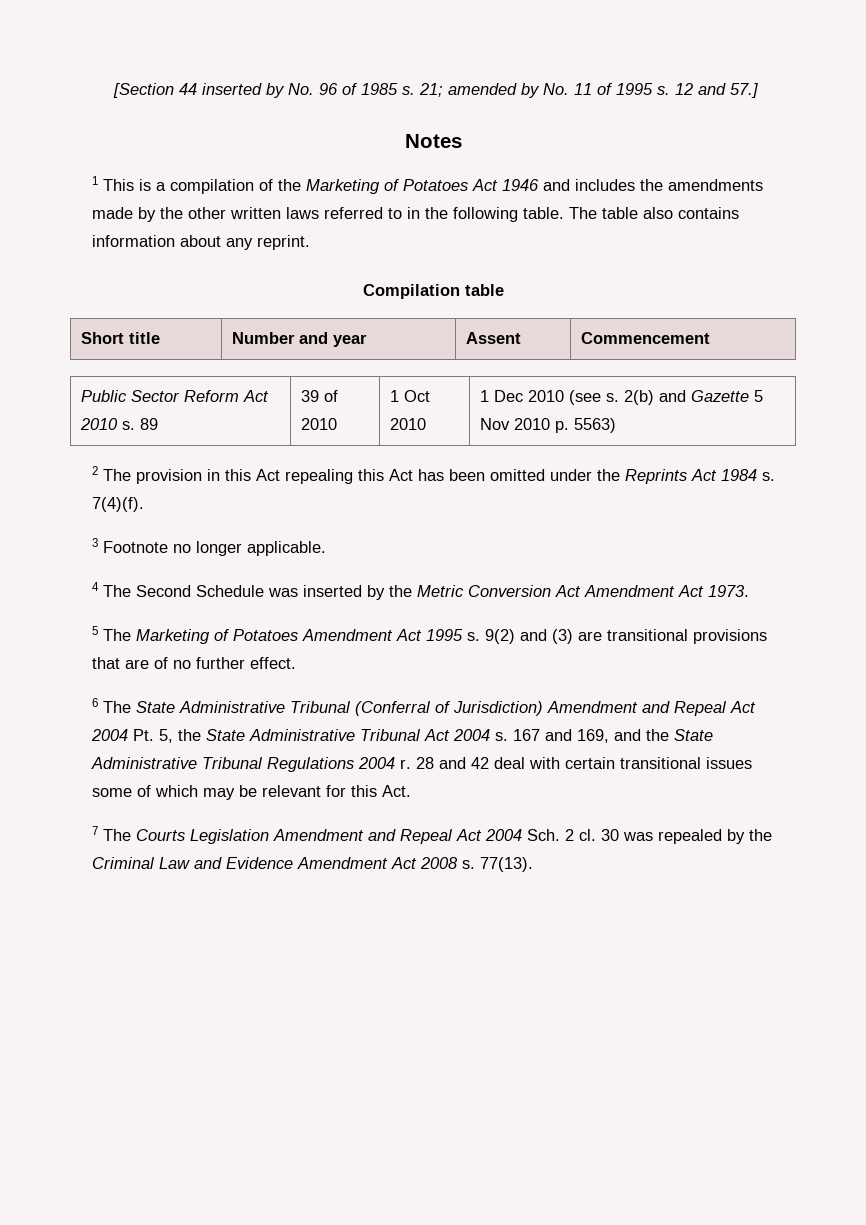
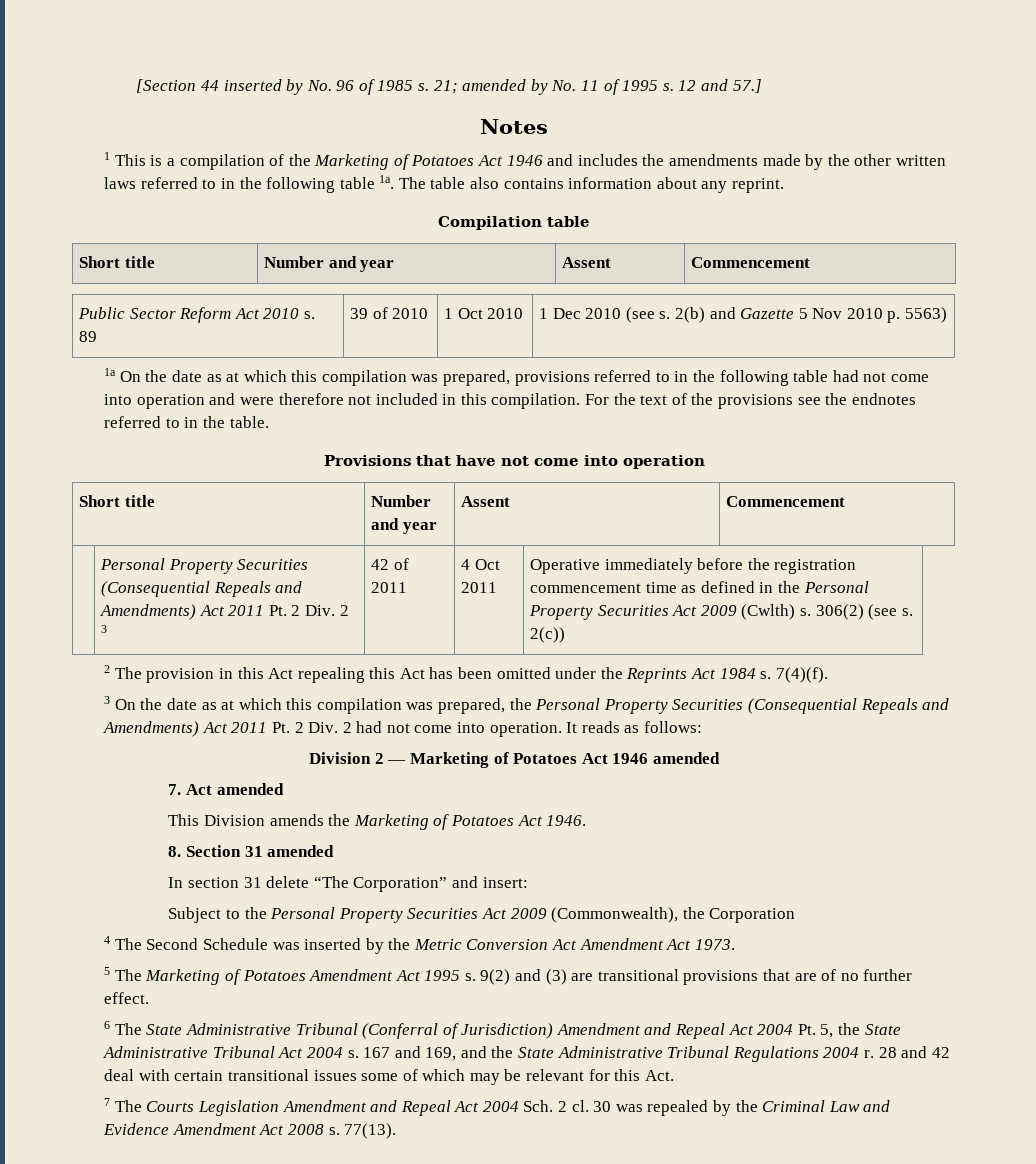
- 1 This is a compilation of the Marketing of Potatoes Act 1946 and includes the amendments made by the other written laws referred to in the following table.
+ 1 This is a compilation of the Marketing of Potatoes Act 1946 and includes the amendments made by the other written laws referred to in the following table 1a.
+ 1a On the date as at which this compilation was prepared, provisions referred to in the following table had not come into operation and were therefore not included in this compilation. For the text of the provisions see the endnotes referred to in the table.
+ Provisions that have not come into operation
+ Short title | Number and year | Assent | Commencement
+ | Personal Property Securities (Consequential Repeals and Amendments) Act 2011 Pt. 2 Div. 2 3 | 42 of 2011 | 4 Oct 2011 | Operative immediately before the registration commencement time as defined in the Personal Property Securities Act 2009 (Cwlth) s. 306(2) (see s. 2(c))
- 3 Footnote no longer applicable.
+ 3 On the date as at which this compilation was prepared, the Personal Property Securities (Consequential Repeals and Amendments) Act 2011 Pt. 2 Div. 2 had not come into operation. It reads as follows:
+ Division 2 — Marketing of Potatoes Act 1946 amended
+ 7. Act amended
+ This Division amends the Marketing of Potatoes Act 1946.
+ 8. Section 31 amended
+ In section 31 delete “The Corporation” and insert:
+ Subject to the Personal Property Securities Act 2009 (Commonwealth), the Corporation

